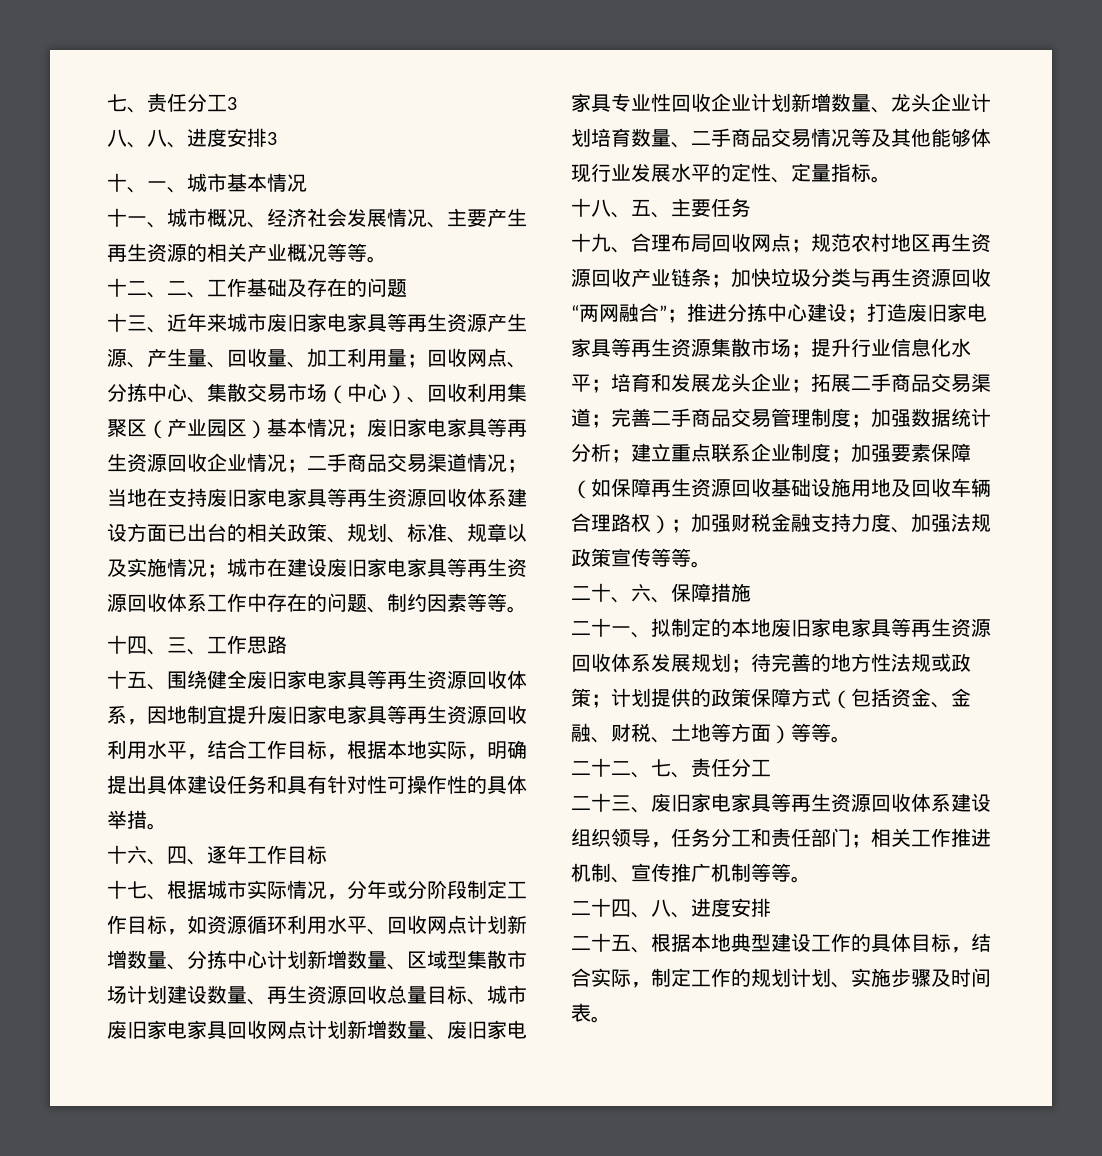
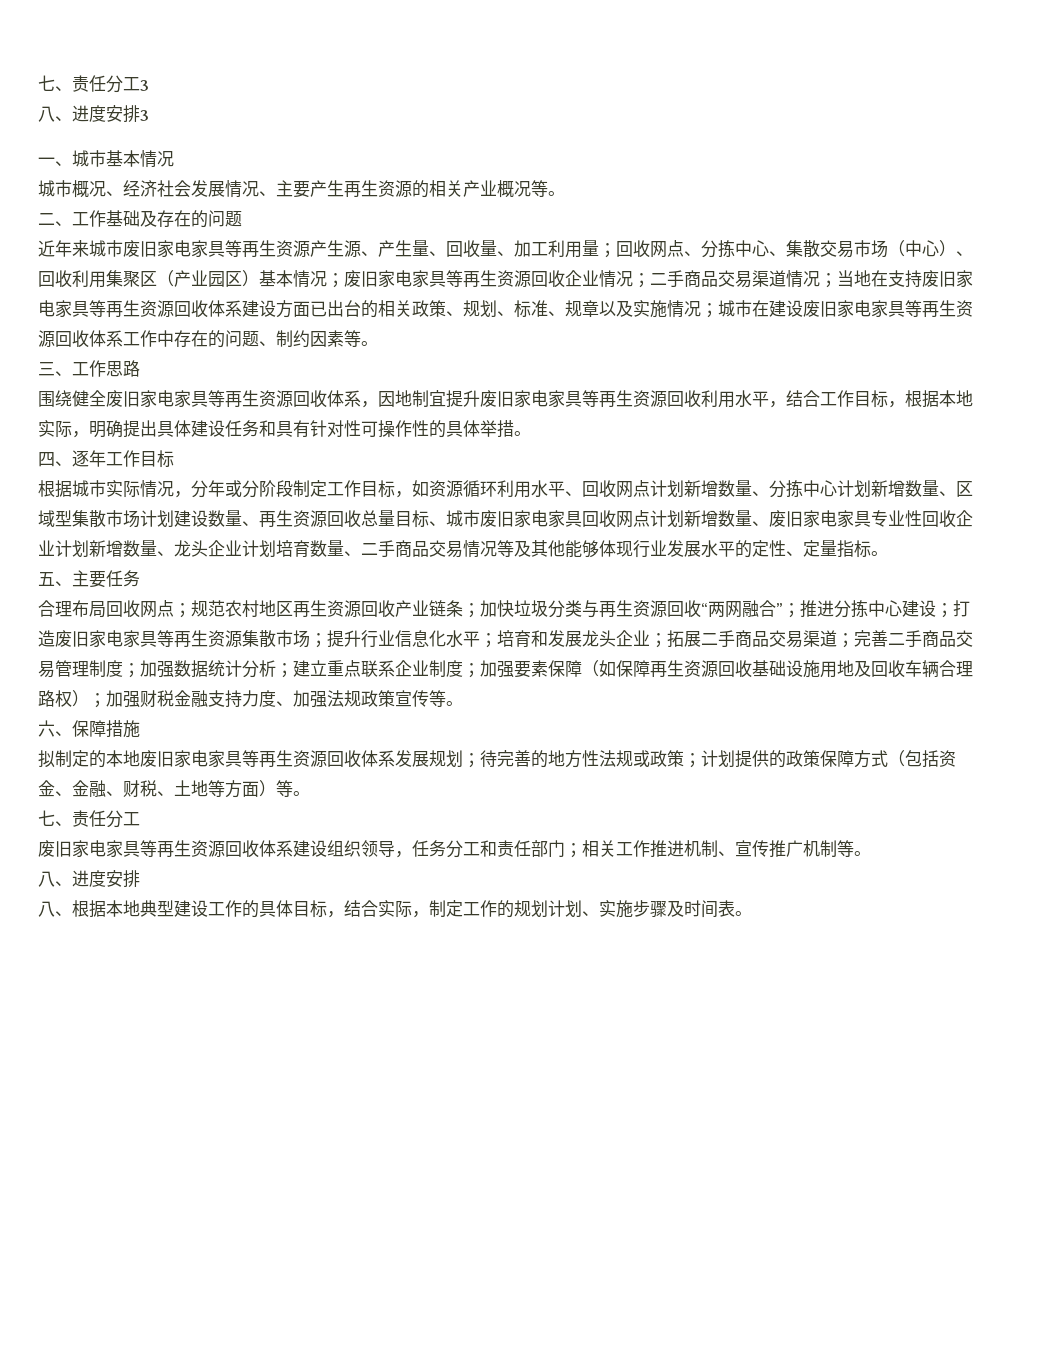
- 八、八、进度安排3
+ 八、进度安排3
- 十、一、城市基本情况
+ 一、城市基本情况
- 十一、城市概况、经济社会发展情况、主要产生再生资源的相关产业概况等等。
- 十二、二、工作基础及存在的问题
+ 城市概况、经济社会发展情况、主要产生再生资源的相关产业概况等。
+ 二、工作基础及存在的问题
- 十三、近年来城市废旧家电家具等再生资源产生源、产生量、回收量、加工利用量；
+ 近年来城市废旧家电家具等再生资源产生源、产生量、回收量、加工利用量；
- 城市在建设废旧家电家具等再生资源回收体系工作中存在的问题、制约因素等等。
- 十四、三、工作思路
+ 城市在建设废旧家电家具等再生资源回收体系工作中存在的问题、制约因素等。
+ 三、工作思路
- 十五、围绕健全废旧家电家具等再生资源回收体系，因地制宜提升废旧家电家具等再生资源回收利用水平，结合工作目标，根据本地实际，明确提出具体建设任务和具有针对性可操作性的具体举措。
+ 围绕健全废旧家电家具等再生资源回收体系，因地制宜提升废旧家电家具等再生资源回收利用水平，结合工作目标，根据本地实际，明确提出具体建设任务和具有针对性可操作性的具体举措。
- 十六、四、逐年工作目标
+ 四、逐年工作目标
- 十七、根据城市实际情况，分年或分阶段制定工作目标，如资源循环利用水平、回收网点计划新增数量、分拣中心计划新增数量、区域型集散市场计划建设数量、再生资源回收总量目标、城市废旧家电家具回收网点计划新增数量、废旧家电家具专业性回收企业计划新增数量、龙头企业计划培育数量、二手商品交易情况等及其他能够体现行业发展水平的定性、定量指标。
+ 根据城市实际情况，分年或分阶段制定工作目标，如资源循环利用水平、回收网点计划新增数量、分拣中心计划新增数量、区域型集散市场计划建设数量、再生资源回收总量目标、城市废旧家电家具回收网点计划新增数量、废旧家电家具专业性回收企业计划新增数量、龙头企业计划培育数量、二手商品交易情况等及其他能够体现行业发展水平的定性、定量指标。
- 十八、五、主要任务
+ 五、主要任务
- 十九、合理布局回收网点；
+ 合理布局回收网点；
- 加强财税金融支持力度、加强法规政策宣传等等。
- 二十、六、保障措施
+ 加强财税金融支持力度、加强法规政策宣传等。
+ 六、保障措施
- 二十一、拟制定的本地废旧家电家具等再生资源回收体系发展规划；待完善的地方性法规或政策；计划提供的政策保障方式（包括资金、金融、财税、土地等方面）等等。
- 二十二、七、责任分工
+ 拟制定的本地废旧家电家具等再生资源回收体系发展规划；待完善的地方性法规或政策；计划提供的政策保障方式（包括资金、金融、财税、土地等方面）等。
+ 七、责任分工
- 二十三、废旧家电家具等再生资源回收体系建设组织领导，任务分工和责任部门；相关工作推进机制、宣传推广机制等等。
- 二十四、八、进度安排
+ 废旧家电家具等再生资源回收体系建设组织领导，任务分工和责任部门；相关工作推进机制、宣传推广机制等。
+ 八、进度安排
- 二十五、根据本地典型建设工作的具体目标，结合实际，制定工作的规划计划、实施步骤及时间表。
+ 八、根据本地典型建设工作的具体目标，结合实际，制定工作的规划计划、实施步骤及时间表。

